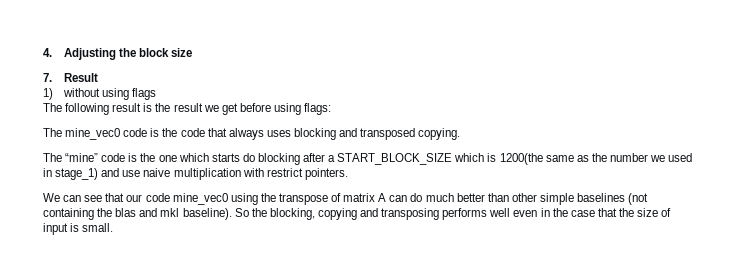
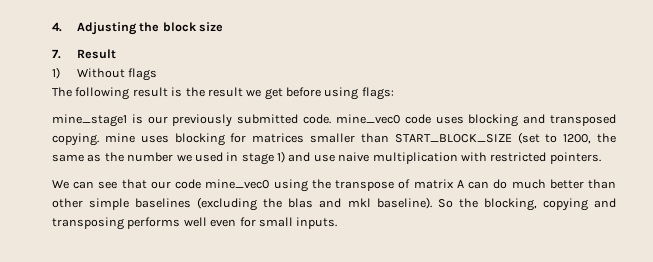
- 1) without using flags
+ 1) Without flags
- The mine_vec0 code is the code that always uses blocking and transposed copying.
- The “mine” code is the one which starts do blocking after a START_BLOCK_SIZE which is 1200(the same as the number we used in stage_1) and use naive multiplication with restrict pointers.
+ mine_stage1 is our previously submitted code. mine_vec0 code uses blocking and transposed copying. mine uses blocking for matrices smaller than START_BLOCK_SIZE (set to 1200, the same as the number we used in stage 1) and use naive multiplication with restricted pointers.
- We can see that our code mine_vec0 using the transpose of matrix A can do much better than other simple baselines (not containing the blas and mkl baseline).
+ We can see that our code mine_vec0 using the transpose of matrix A can do much better than other simple baselines (excluding the blas and mkl baseline).
- So the blocking, copying and transposing performs well even in the case that the size of input is small.
+ So the blocking, copying and transposing performs well even for small inputs.

